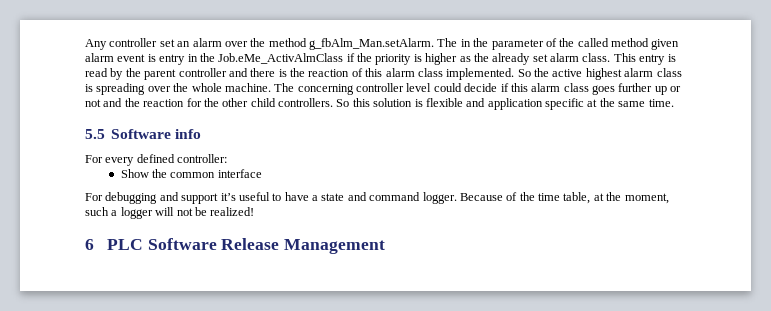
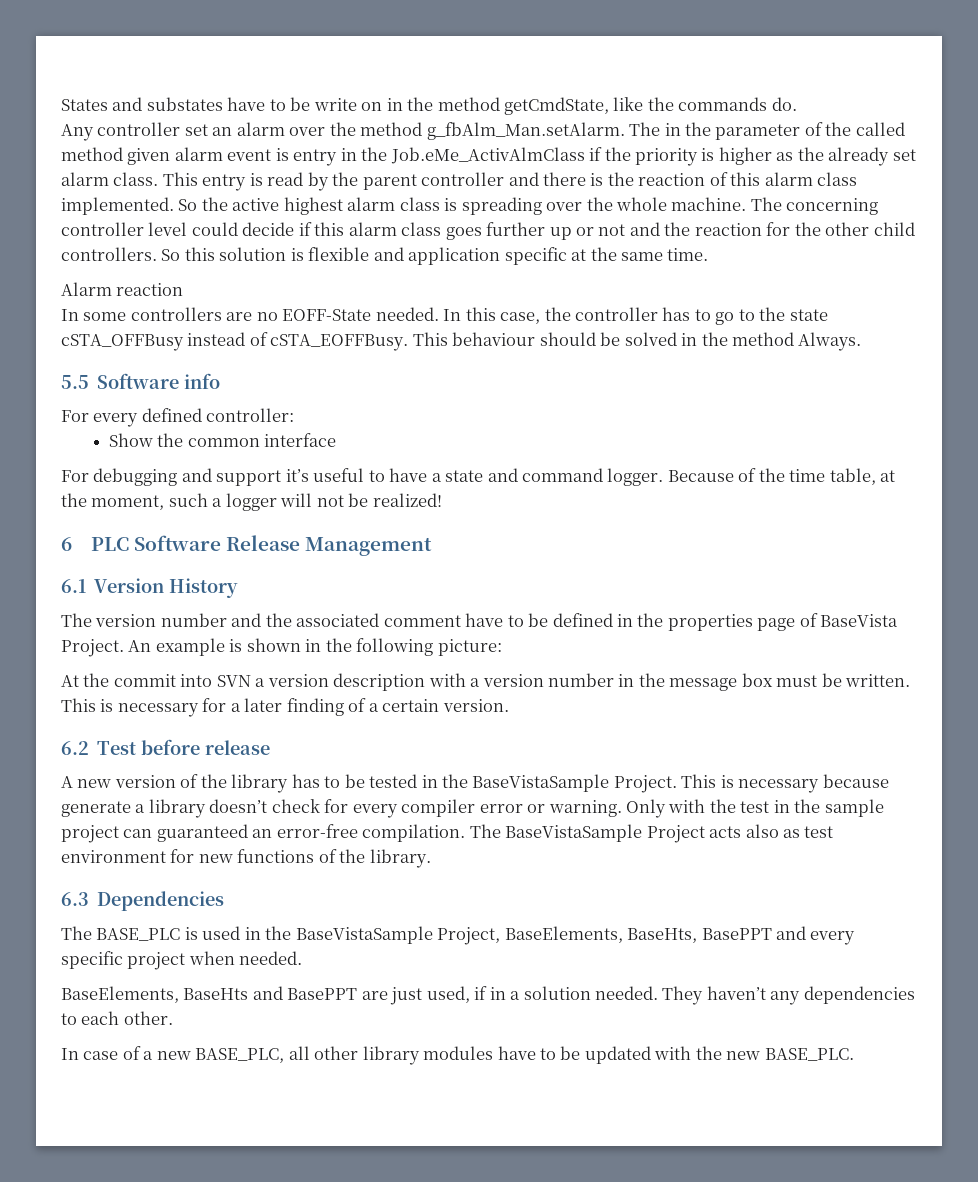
+ States and substates have to be write on in the method getCmdState, like the commands do.
+ Alarm reaction
+ In some controllers are no EOFF-State needed. In this case, the controller has to go to the state cSTA_OFFBusy instead of cSTA_EOFFBusy. This behaviour should be solved in the method Always.
+ 6.1 Version History
+ The version number and the associated comment have to be defined in the properties page of BaseVista Project. An example is shown in the following picture:
+ At the commit into SVN a version description with a version number in the message box must be written. This is necessary for a later finding of a certain version.
+ 6.2 Test before release
+ A new version of the library has to be tested in the BaseVistaSample Project. This is necessary because generate a library doesn’t check for every compiler error or warning. Only with the test in the sample project can guaranteed an error-free compilation. The BaseVistaSample Project acts also as test environment for new functions of the library.
+ 6.3 Dependencies
+ The BASE_PLC is used in the BaseVistaSample Project, BaseElements, BaseHts, BasePPT and every specific project when needed.
+ BaseElements, BaseHts and BasePPT are just used, if in a solution needed. They haven’t any dependencies to each other.
+ In case of a new BASE_PLC, all other library modules have to be updated with the new BASE_PLC.

